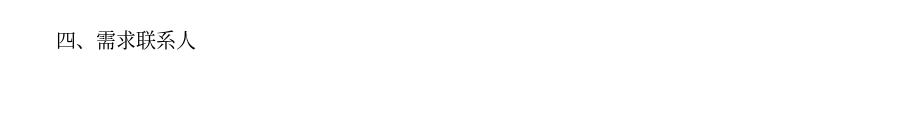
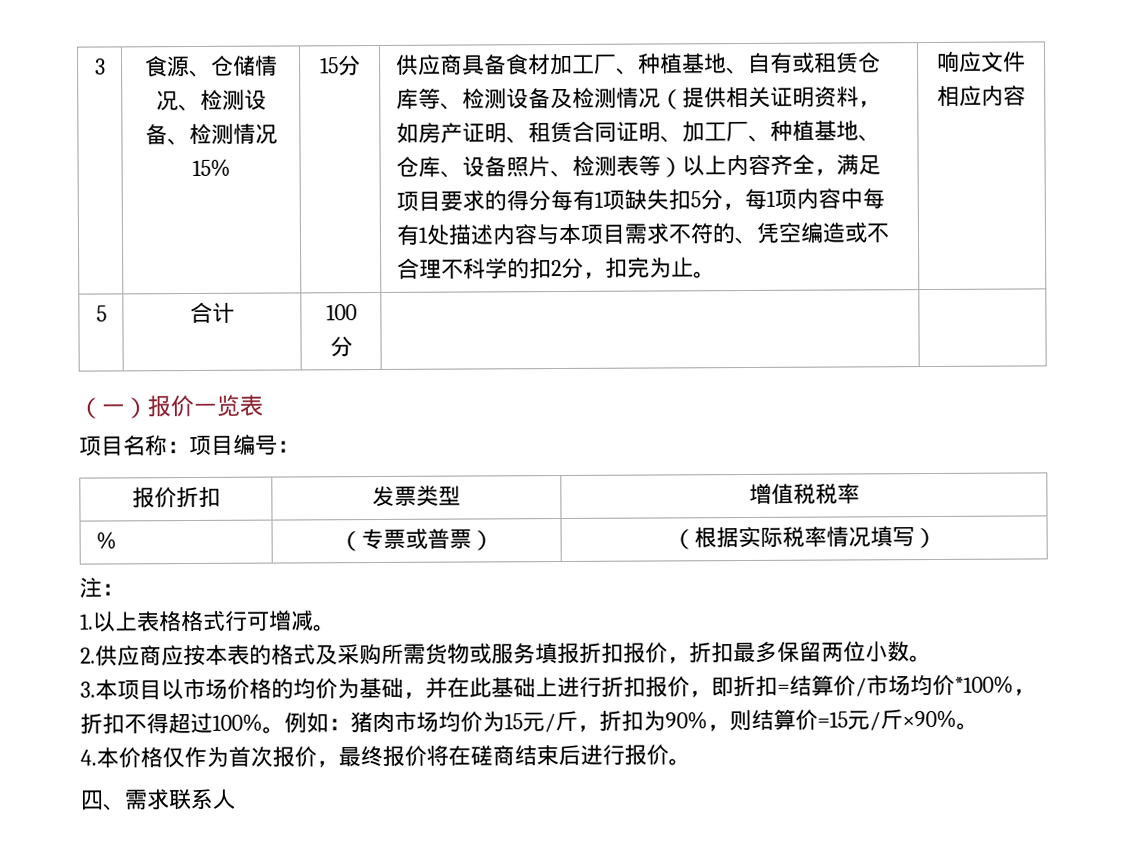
+ 3 | 食源、仓储情况、检测设备、检测情况15% | 15分 | 供应商具备食材加工厂、种植基地、自有或租赁仓库等、检测设备及检测情况（提供相关证明资料，如房产证明、租赁合同证明、加工厂、种植基地、仓库、设备照片、检测表等）以上内容齐全，满足项目要求的得分每有1项缺失扣5分，每1项内容中每有1处描述内容与本项目需求不符的、凭空编造或不合理不科学的扣2分，扣完为止。 | 响应文件相应内容
+ 5 | 合计 | 100分 | |
+ （一）报价一览表
+ 项目名称：项目编号：
+ 报价折扣 | 发票类型 | 增值税税率
+ % | （专票或普票） | （根据实际税率情况填写）
+ 注：
+ 1.以上表格格式行可增减。
+ 2.供应商应按本表的格式及采购所需货物或服务填报折扣报价，折扣最多保留两位小数。
+ 3.本项目以市场价格的均价为基础，并在此基础上进行折扣报价，即折扣=结算价/市场均价*100%，折扣不得超过100%。例如：猪肉市场均价为15元/斤，折扣为90%，则结算价=15元/斤×90%。
+ 4.本价格仅作为首次报价，最终报价将在磋商结束后进行报价。

